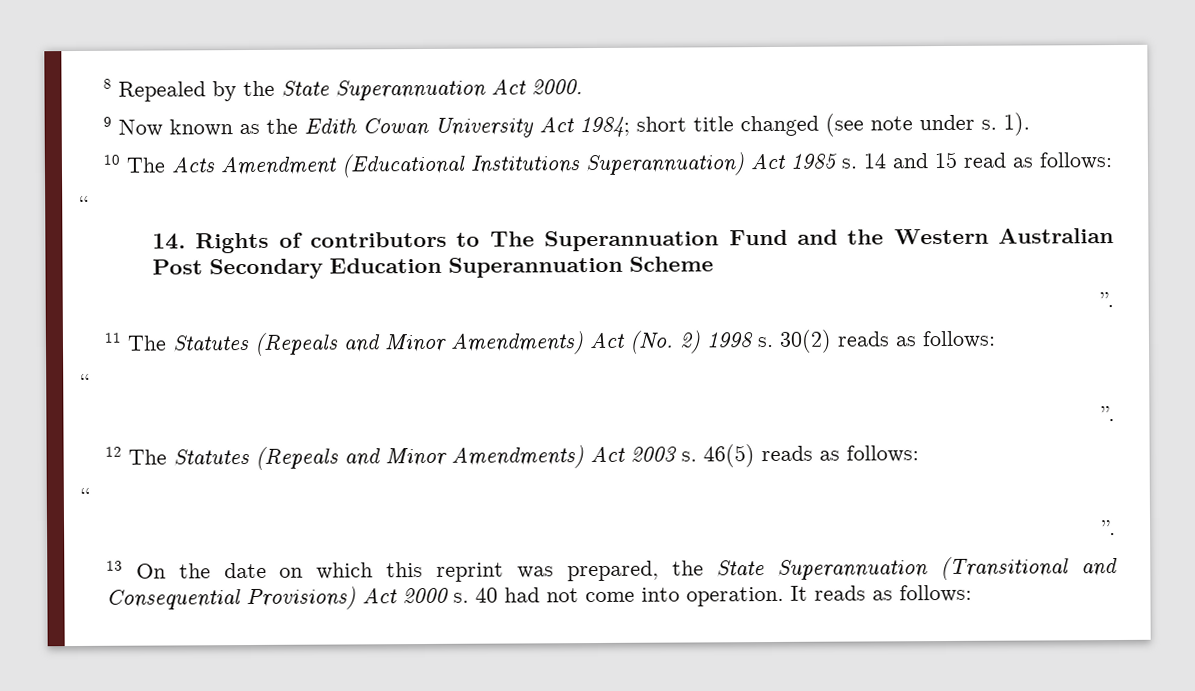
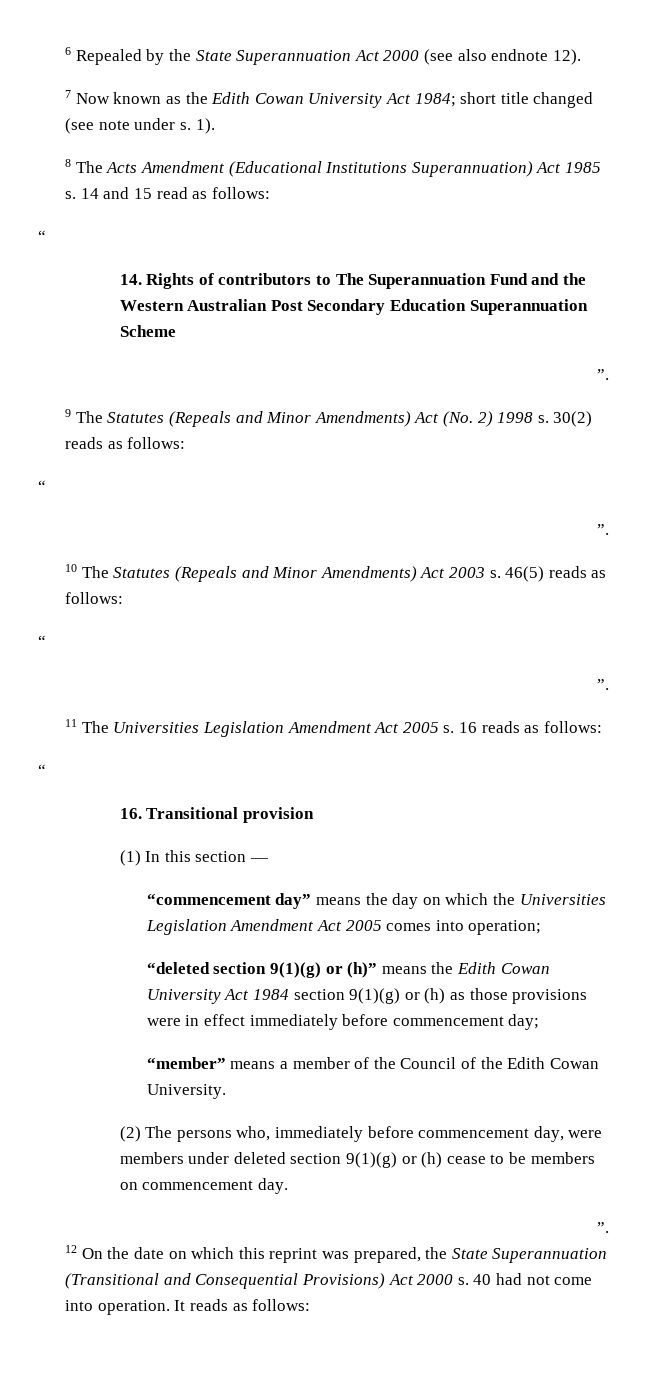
- 8 Repealed by the State Superannuation Act 2000.
- 9 Now known as the Edith Cowan University Act 1984; short title changed (see note under s.
+ 6 Repealed by the State Superannuation Act 2000 (see also endnote 12).
+ 7 Now known as the Edith Cowan University Act 1984; short title changed (see note under s.
- 10 The Acts Amendment (Educational Institutions Superannuation) Act 1985 s.
+ 8 The Acts Amendment (Educational Institutions Superannuation) Act 1985 s.
- 11 The Statutes (Repeals and Minor Amendments) Act (No. 2) 1998 s.
+ 9 The Statutes (Repeals and Minor Amendments) Act (No. 2) 1998 s.
- 12 The Statutes (Repeals and Minor Amendments) Act 2003 s.
+ 10 The Statutes (Repeals and Minor Amendments) Act 2003 s.
- 13 On the date on which this reprint was prepared, the State Superannuation (Transitional and Consequential Provisions) Act 2000 s.
+ 11 The Universities Legislation Amendment Act 2005 s. 16 reads as follows:
+ “
+ 16. Transitional provision
+ (1) In this section —
+ “commencement day” means the day on which the Universities Legislation Amendment Act 2005 comes into operation;
+ “deleted section 9(1)(g) or (h)” means the Edith Cowan University Act 1984 section 9(1)(g) or (h) as those provisions were in effect immediately before commencement day;
+ “member” means a member of the Council of the Edith Cowan University.
+ (2) The persons who, immediately before commencement day, were members under deleted section 9(1)(g) or (h) cease to be members on commencement day.
+ ”.
+ 12 On the date on which this reprint was prepared, the State Superannuation (Transitional and Consequential Provisions) Act 2000 s.

